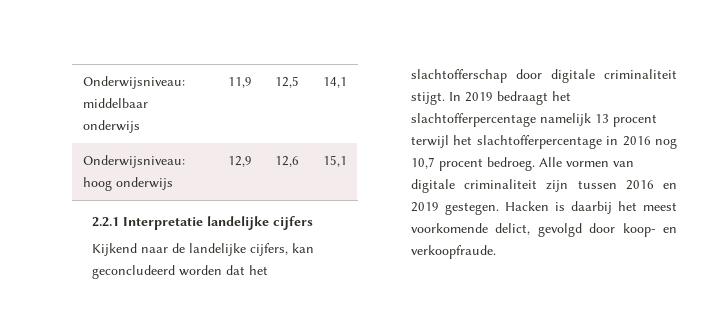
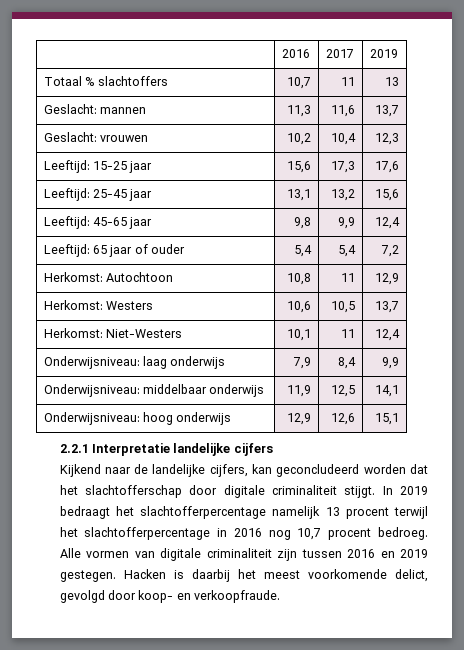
+ | 2016 | 2017 | 2019
+ Totaal % slachtoffers | 10,7 | 11 | 13
+ Geslacht: mannen | 11,3 | 11,6 | 13,7
+ Geslacht: vrouwen | 10,2 | 10,4 | 12,3
+ Leeftijd: 15-25 jaar | 15,6 | 17,3 | 17,6
+ Leeftijd: 25-45 jaar | 13,1 | 13,2 | 15,6
+ Leeftijd: 45-65 jaar | 9,8 | 9,9 | 12,4
+ Leeftijd: 65 jaar of ouder | 5,4 | 5,4 | 7,2
+ Herkomst: Autochtoon | 10,8 | 11 | 12,9
+ Herkomst: Westers | 10,6 | 10,5 | 13,7
+ Herkomst: Niet-Westers | 10,1 | 11 | 12,4
+ Onderwijsniveau: laag onderwijs | 7,9 | 8,4 | 9,9

